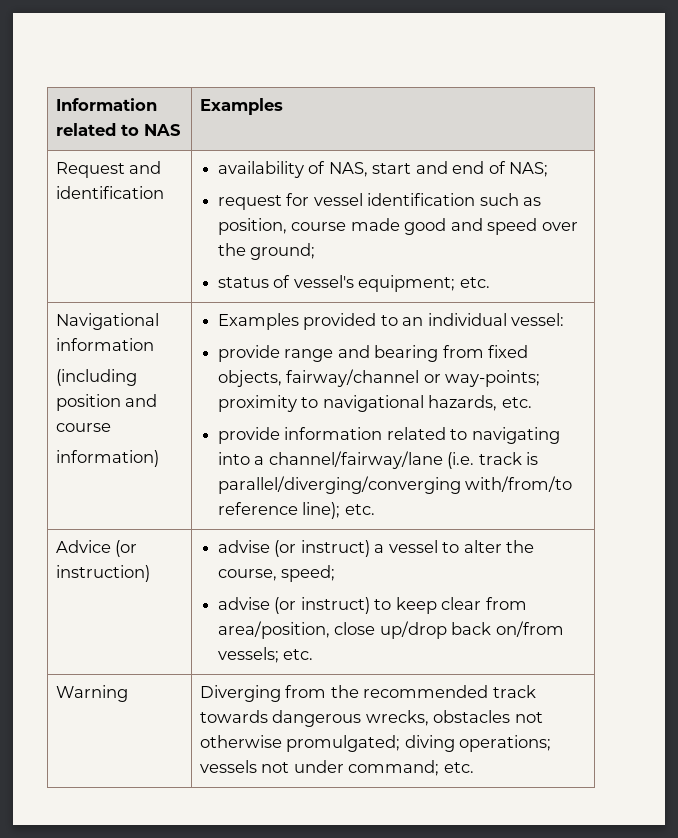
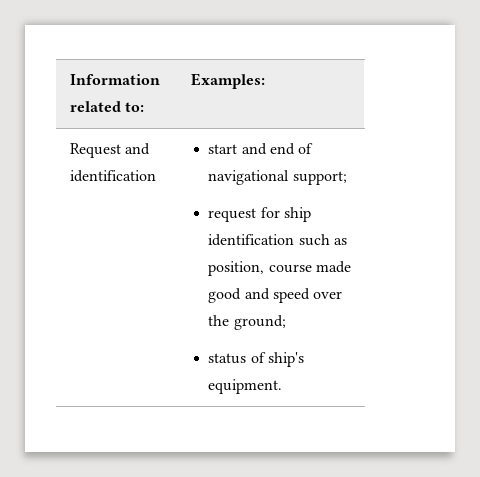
- Information related to NAS | Examples
+ Information related to: | Examples:
- Request and identification | availability of NAS, start and end of NAS;
- request for vessel identification such as position, course made good and speed over the ground;
- status of vessel's equipment; etc.
- Navigational information
- (including position and course
- information) | Examples provided to an individual vessel:
- provide range and bearing from fixed objects, fairway/channel or way‐points; proximity to navigational hazards, etc.
- provide information related to navigating into a channel/fairway/lane (i.e. track is parallel/diverging/converging with/from/to reference line); etc.
- Advice (or instruction) | advise (or instruct) a vessel to alter the course, speed;
- advise (or instruct) to keep clear from area/position, close up/drop back on/from vessels; etc.
- Warning | Diverging from the recommended track towards dangerous wrecks, obstacles not otherwise promulgated; diving operations; vessels not under command; etc.
+ Request and identification | start and end of navigational support;
+ request for ship identification such as position, course made good and speed over the ground;
+ status of ship's equipment.

